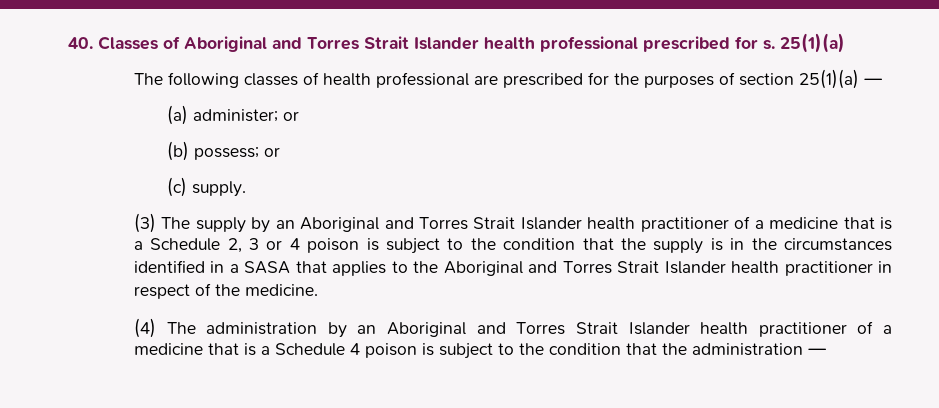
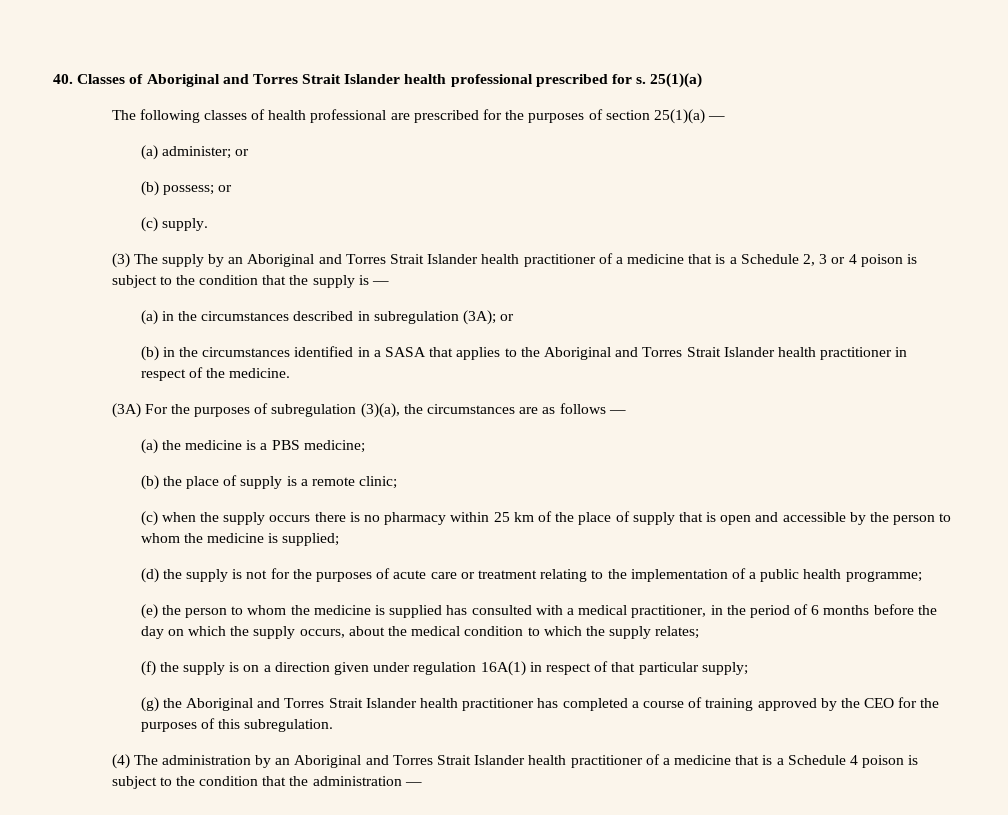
- (3) The supply by an Aboriginal and Torres Strait Islander health practitioner of a medicine that is a Schedule 2, 3 or 4 poison is subject to the condition that the supply is in the circumstances identified in a SASA that applies to the Aboriginal and Torres Strait Islander health practitioner in respect of the medicine.
+ (3) The supply by an Aboriginal and Torres Strait Islander health practitioner of a medicine that is a Schedule 2, 3 or 4 poison is subject to the condition that the supply is —
+ (a) in the circumstances described in subregulation (3A); or
+ (b) in the circumstances identified in a SASA that applies to the Aboriginal and Torres Strait Islander health practitioner in respect of the medicine.
+ (3A) For the purposes of subregulation (3)(a), the circumstances are as follows —
+ (a) the medicine is a PBS medicine;
+ (b) the place of supply is a remote clinic;
+ (c) when the supply occurs there is no pharmacy within 25 km of the place of supply that is open and accessible by the person to whom the medicine is supplied;
+ (d) the supply is not for the purposes of acute care or treatment relating to the implementation of a public health programme;
+ (e) the person to whom the medicine is supplied has consulted with a medical practitioner, in the period of 6 months before the day on which the supply occurs, about the medical condition to which the supply relates;
+ (f) the supply is on a direction given under regulation 16A(1) in respect of that particular supply;
+ (g) the Aboriginal and Torres Strait Islander health practitioner has completed a course of training approved by the CEO for the purposes of this subregulation.

